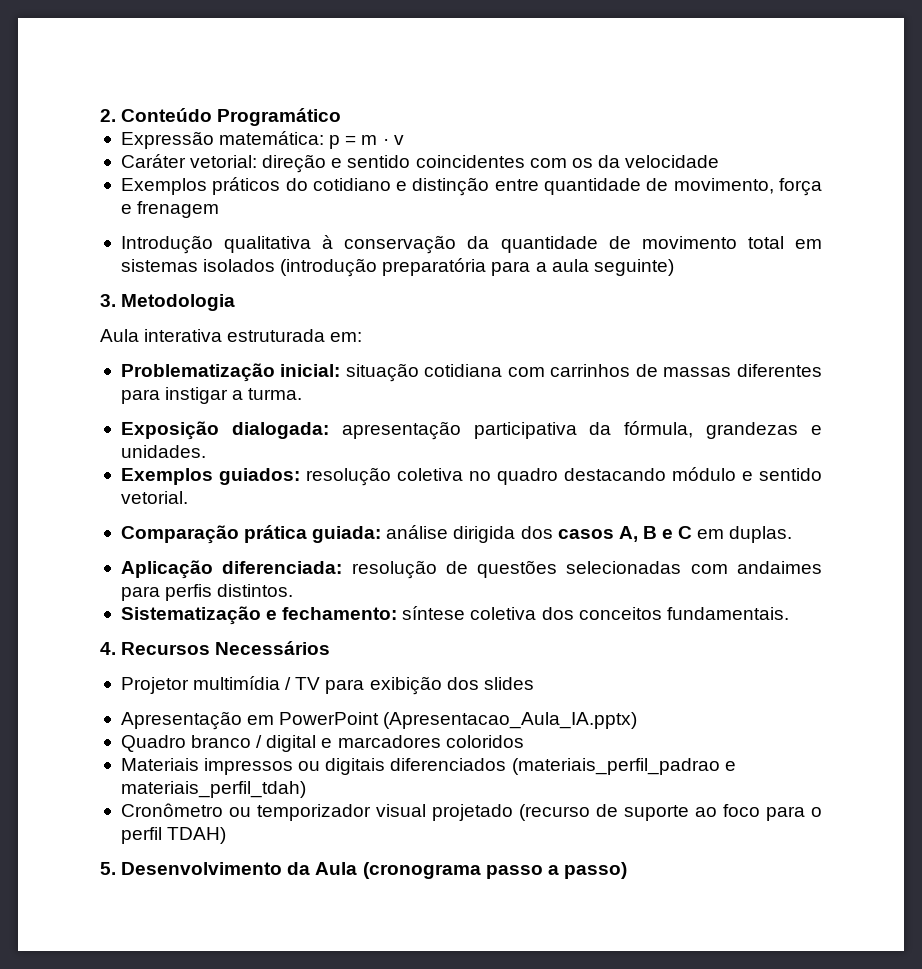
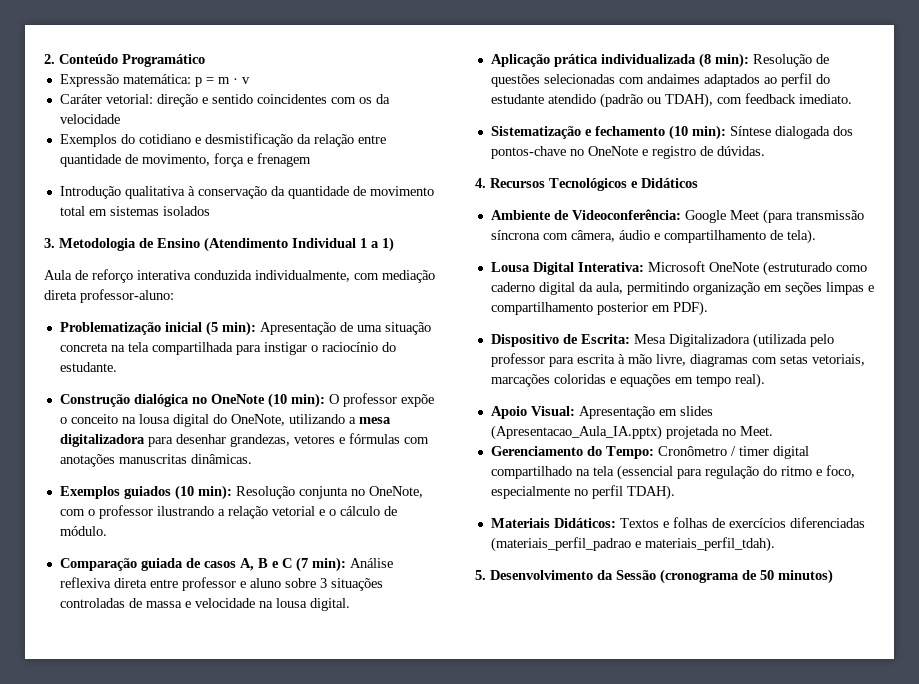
- Exemplos práticos do cotidiano e distinção entre quantidade de movimento, força e frenagem
+ Exemplos do cotidiano e desmistificação da relação entre quantidade de movimento, força e frenagem
- Introdução qualitativa à conservação da quantidade de movimento total em sistemas isolados (introdução preparatória para a aula seguinte)
- 3. Metodologia
- Aula interativa estruturada em:
- Problematização inicial: situação cotidiana com carrinhos de massas diferentes para instigar a turma.
- Exposição dialogada: apresentação participativa da fórmula, grandezas e unidades.
- Exemplos guiados: resolução coletiva no quadro destacando módulo e sentido vetorial.
- Comparação prática guiada: análise dirigida dos casos A, B e C em duplas.
- Aplicação diferenciada: resolução de questões selecionadas com andaimes para perfis distintos.
- Sistematização e fechamento: síntese coletiva dos conceitos fundamentais.
- 4. Recursos Necessários
- Projetor multimídia / TV para exibição dos slides
- Apresentação em PowerPoint (Apresentacao_Aula_IA.pptx)
- Quadro branco / digital e marcadores coloridos
- Materiais impressos ou digitais diferenciados (materiais_perfil_padrao e materiais_perfil_tdah)
- Cronômetro ou temporizador visual projetado (recurso de suporte ao foco para o perfil TDAH)
- 5. Desenvolvimento da Aula (cronograma passo a passo)
+ Introdução qualitativa à conservação da quantidade de movimento total em sistemas isolados
+ 3. Metodologia de Ensino (Atendimento Individual 1 a 1)
+ Aula de reforço interativa conduzida individualmente, com mediação direta professor-aluno:
+ Problematização inicial (5 min): Apresentação de uma situação concreta na tela compartilhada para instigar o raciocínio do estudante.
+ Construção dialógica no OneNote (10 min): O professor expõe o conceito na lousa digital do OneNote, utilizando a mesa digitalizadora para desenhar grandezas, vetores e fórmulas com anotações manuscritas dinâmicas.
+ Exemplos guiados (10 min): Resolução conjunta no OneNote, com o professor ilustrando a relação vetorial e o cálculo de módulo.
+ Comparação guiada de casos A, B e C (7 min): Análise reflexiva direta entre professor e aluno sobre 3 situações controladas de massa e velocidade na lousa digital.
+ Aplicação prática individualizada (8 min): Resolução de questões selecionadas com andaimes adaptados ao perfil do estudante atendido (padrão ou TDAH), com feedback imediato.
+ Sistematização e fechamento (10 min): Síntese dialogada dos pontos-chave no OneNote e registro de dúvidas.
+ 4. Recursos Tecnológicos e Didáticos
+ Ambiente de Videoconferência: Google Meet (para transmissão síncrona com câmera, áudio e compartilhamento de tela).
+ Lousa Digital Interativa: Microsoft OneNote (estruturado como caderno digital da aula, permitindo organização em seções limpas e compartilhamento posterior em PDF).
+ Dispositivo de Escrita: Mesa Digitalizadora (utilizada pelo professor para escrita à mão livre, diagramas com setas vetoriais, marcações coloridas e equações em tempo real).
+ Apoio Visual: Apresentação em slides (Apresentacao_Aula_IA.pptx) projetada no Meet.
+ Gerenciamento do Tempo: Cronômetro / timer digital compartilhado na tela (essencial para regulação do ritmo e foco, especialmente no perfil TDAH).
+ Materiais Didáticos: Textos e folhas de exercícios diferenciadas (materiais_perfil_padrao e materiais_perfil_tdah).
+ 5. Desenvolvimento da Sessão (cronograma de 50 minutos)

